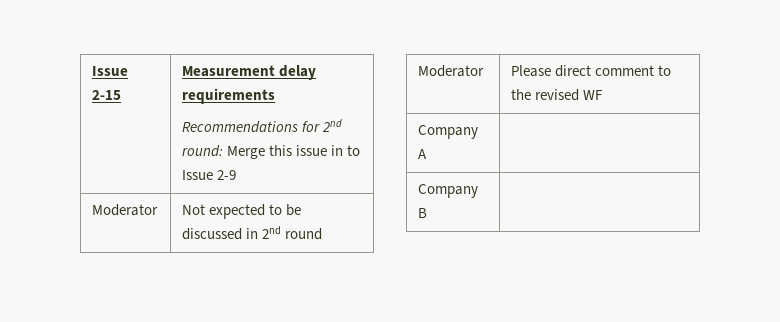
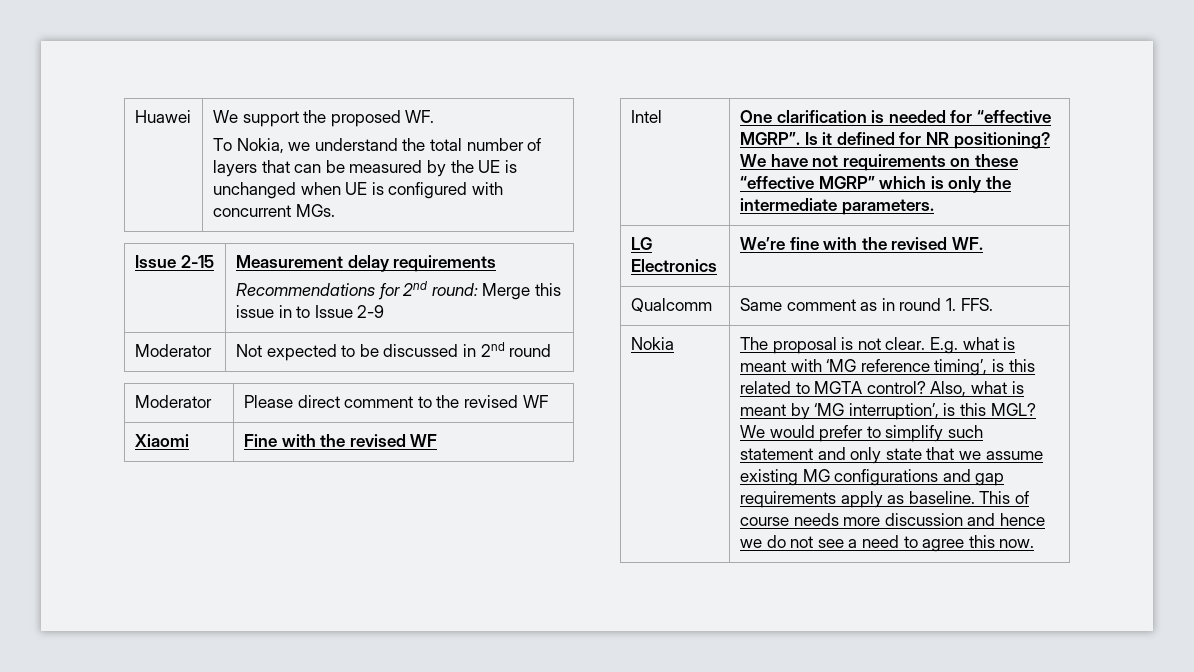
+ Huawei | We support the proposed WF.
+ To Nokia, we understand the total number of layers that can be measured by the UE is unchanged when UE is configured with concurrent MGs.
- Company A |
- Company B |
+ Xiaomi | Fine with the revised WF
+ Intel | One clarification is needed for “effective MGRP”. Is it defined for NR positioning? We have not requirements on these “effective MGRP” which is only the intermediate parameters.
+ LG Electronics | We’re fine with the revised WF.
+ Qualcomm | Same comment as in round 1. FFS.
+ Nokia | The proposal is not clear. E.g. what is meant with ‘MG reference timing’, is this related to MGTA control? Also, what is meant by ‘MG interruption’, is this MGL? We would prefer to simplify such statement and only state that we assume existing MG configurations and gap requirements apply as baseline. This of course needs more discussion and hence we do not see a need to agree this now.

